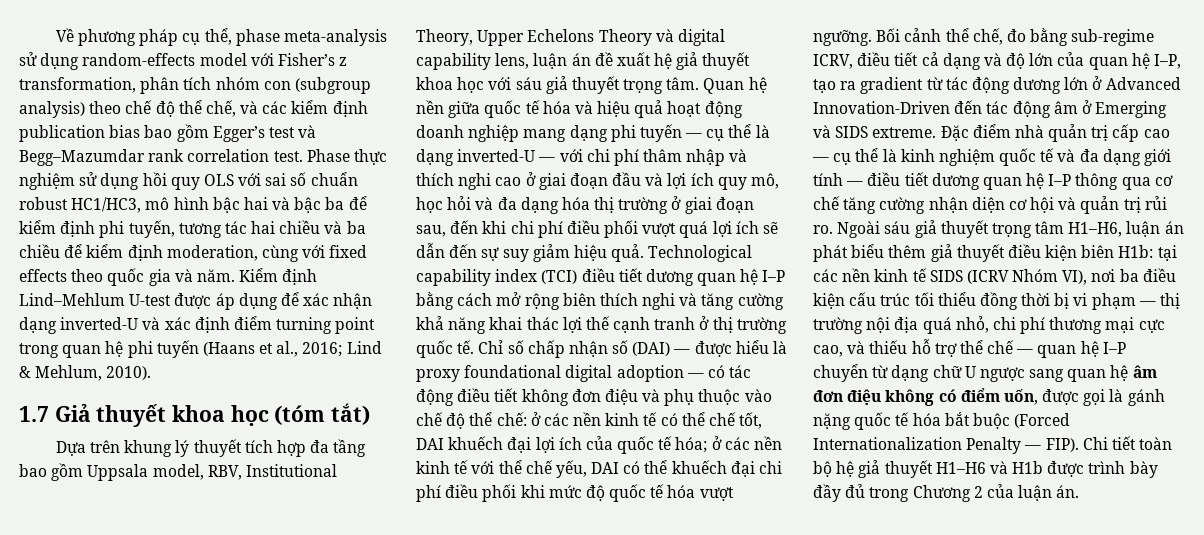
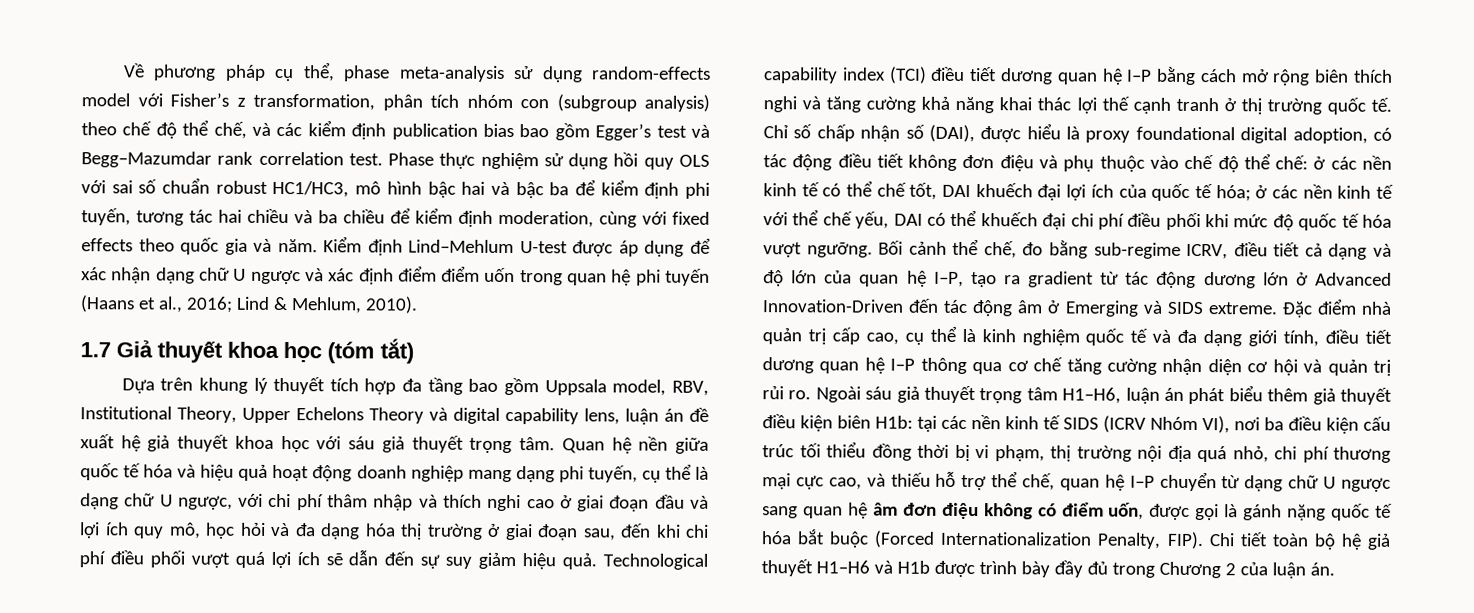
- Kiểm định Lind–Mehlum U-test được áp dụng để xác nhận dạng inverted-U và xác định điểm turning point trong quan hệ phi tuyến (Haans et al., 2016; Lind & Mehlum, 2010).
+ Kiểm định Lind–Mehlum U-test được áp dụng để xác nhận dạng chữ U ngược và xác định điểm điểm uốn trong quan hệ phi tuyến (Haans et al., 2016; Lind & Mehlum, 2010).
- Quan hệ nền giữa quốc tế hóa và hiệu quả hoạt động doanh nghiệp mang dạng phi tuyến — cụ thể là dạng inverted-U — với chi phí thâm nhập và thích nghi cao ở giai đoạn đầu và lợi ích quy mô, học hỏi và đa dạng hóa thị trường ở giai đoạn sau, đến khi chi phí điều phối vượt quá lợi ích sẽ dẫn đến sự suy giảm hiệu quả.
+ Quan hệ nền giữa quốc tế hóa và hiệu quả hoạt động doanh nghiệp mang dạng phi tuyến, cụ thể là dạng chữ U ngược, với chi phí thâm nhập và thích nghi cao ở giai đoạn đầu và lợi ích quy mô, học hỏi và đa dạng hóa thị trường ở giai đoạn sau, đến khi chi phí điều phối vượt quá lợi ích sẽ dẫn đến sự suy giảm hiệu quả.
- Chỉ số chấp nhận số (DAI) — được hiểu là proxy foundational digital adoption — có tác động điều tiết không đơn điệu và phụ thuộc vào chế độ thể chế:
+ Chỉ số chấp nhận số (DAI), được hiểu là proxy foundational digital adoption, có tác động điều tiết không đơn điệu và phụ thuộc vào chế độ thể chế:
- Đặc điểm nhà quản trị cấp cao — cụ thể là kinh nghiệm quốc tế và đa dạng giới tính — điều tiết dương quan hệ I–P thông qua cơ chế tăng cường nhận diện cơ hội và quản trị rủi ro.
+ Đặc điểm nhà quản trị cấp cao, cụ thể là kinh nghiệm quốc tế và đa dạng giới tính, điều tiết dương quan hệ I–P thông qua cơ chế tăng cường nhận diện cơ hội và quản trị rủi ro.
- tại các nền kinh tế SIDS (ICRV Nhóm VI), nơi ba điều kiện cấu trúc tối thiểu đồng thời bị vi phạm — thị trường nội địa quá nhỏ, chi phí thương mại cực cao, và thiếu hỗ trợ thể chế — quan hệ I–P chuyển từ dạng chữ U ngược sang quan hệ âm đơn điệu không có điểm uốn, được gọi là gánh nặng quốc tế hóa bắt buộc (Forced Internationalization Penalty — FIP).
+ tại các nền kinh tế SIDS (ICRV Nhóm VI), nơi ba điều kiện cấu trúc tối thiểu đồng thời bị vi phạm, thị trường nội địa quá nhỏ, chi phí thương mại cực cao, và thiếu hỗ trợ thể chế, quan hệ I–P chuyển từ dạng chữ U ngược sang quan hệ âm đơn điệu không có điểm uốn, được gọi là gánh nặng quốc tế hóa bắt buộc (Forced Internationalization Penalty, FIP).

